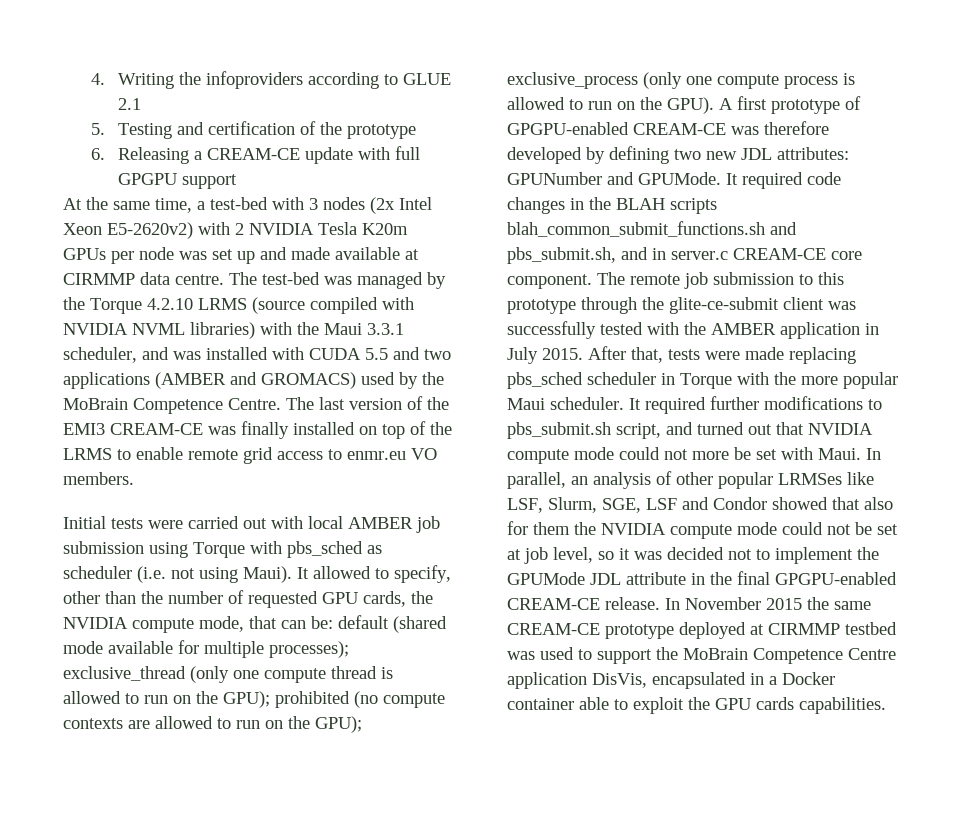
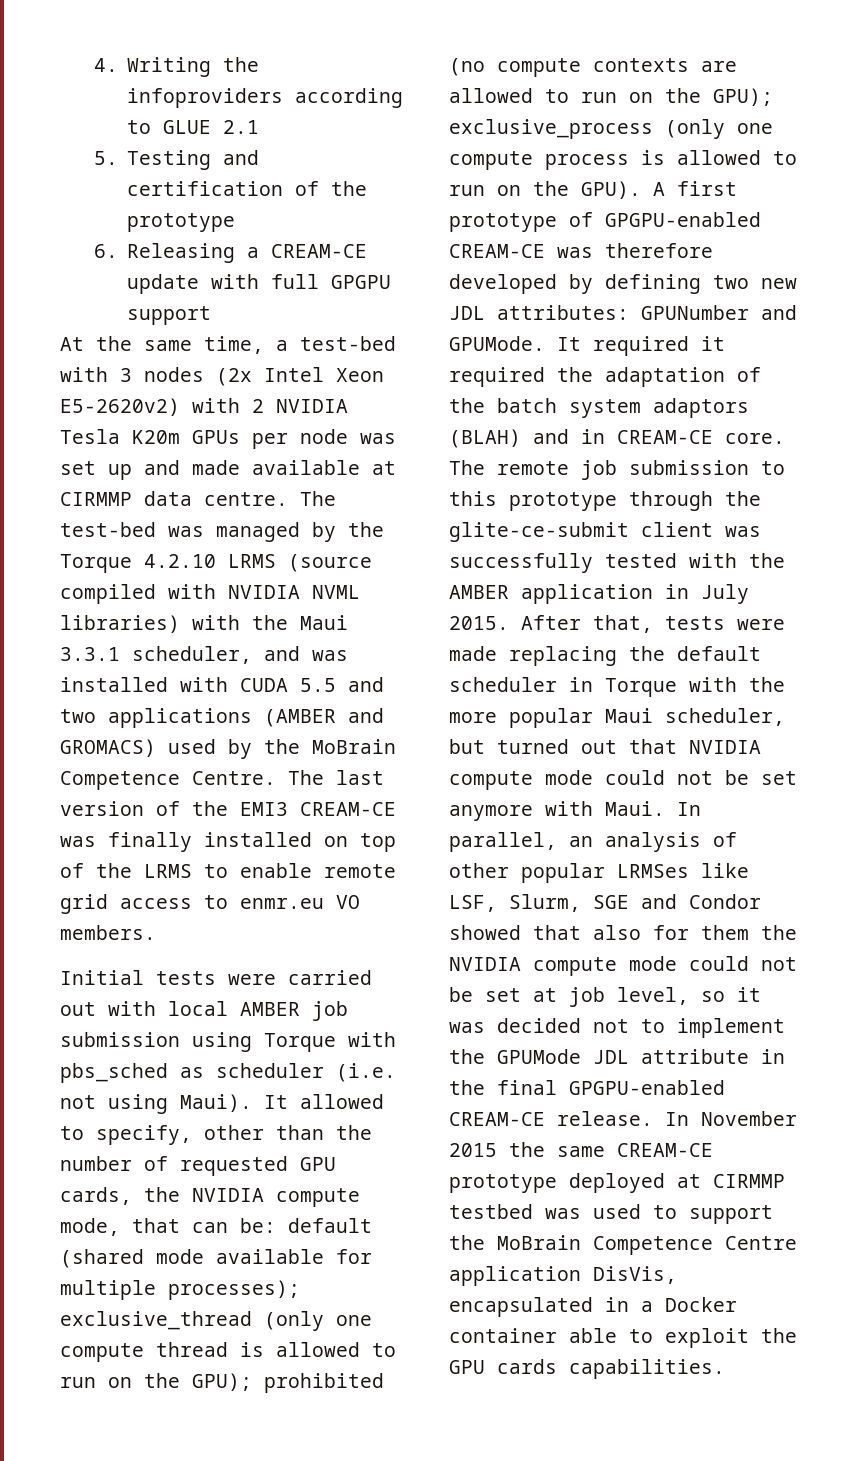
- It required code changes in the BLAH scripts blah_common_submit_functions.sh and pbs_submit.sh, and in server.c CREAM-CE core component.
+ It required it required the adaptation of the batch system adaptors (BLAH) and in CREAM-CE core.
- After that, tests were made replacing pbs_sched scheduler in Torque with the more popular Maui scheduler. It required further modifications to pbs_submit.sh script, and turned out that NVIDIA compute mode could not more be set with Maui.
+ After that, tests were made replacing the default scheduler in Torque with the more popular Maui scheduler, but turned out that NVIDIA compute mode could not be set anymore with Maui.
- In parallel, an analysis of other popular LRMSes like LSF, Slurm, SGE, LSF and Condor showed that also for them the NVIDIA compute mode could not be set at job level, so it was decided not to implement the GPUMode JDL attribute in the final GPGPU-enabled CREAM-CE release.
+ In parallel, an analysis of other popular LRMSes like LSF, Slurm, SGE and Condor showed that also for them the NVIDIA compute mode could not be set at job level, so it was decided not to implement the GPUMode JDL attribute in the final GPGPU-enabled CREAM-CE release.

